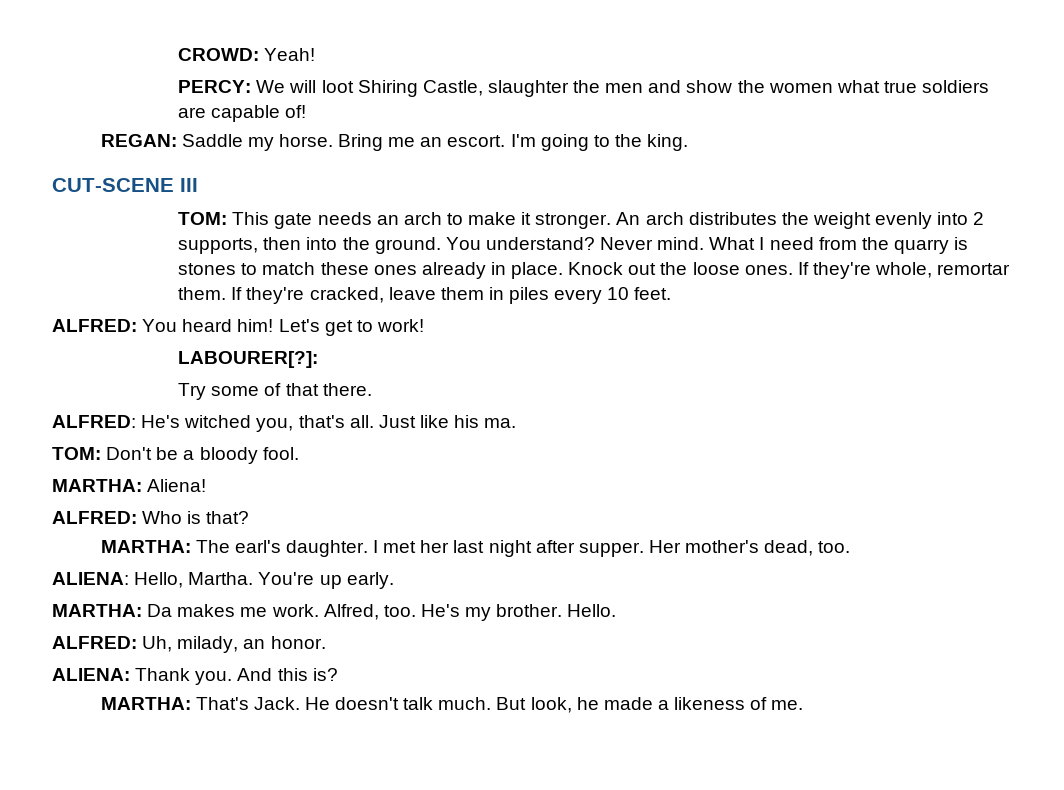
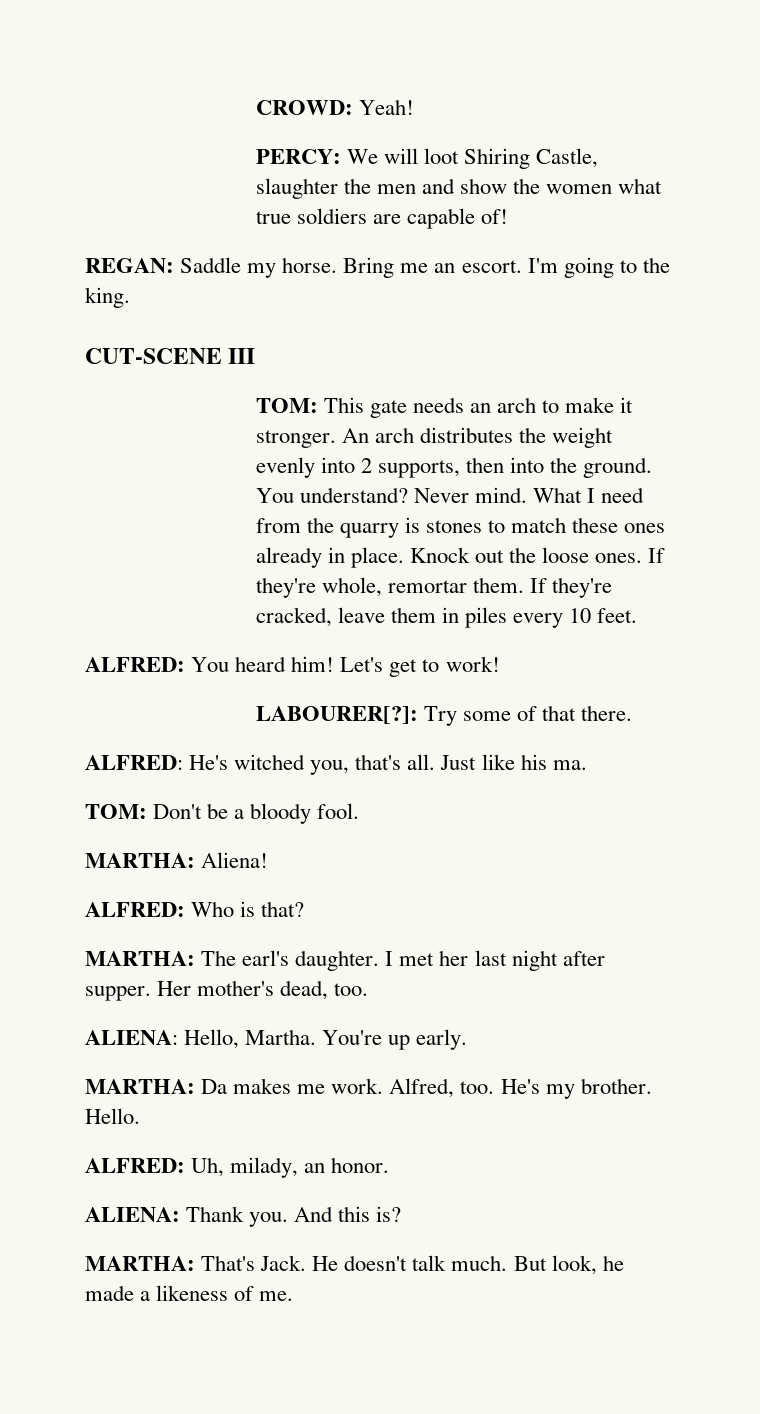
- LABOURER[?]:
- Try some of that there.
+ LABOURER[?]: Try some of that there.

